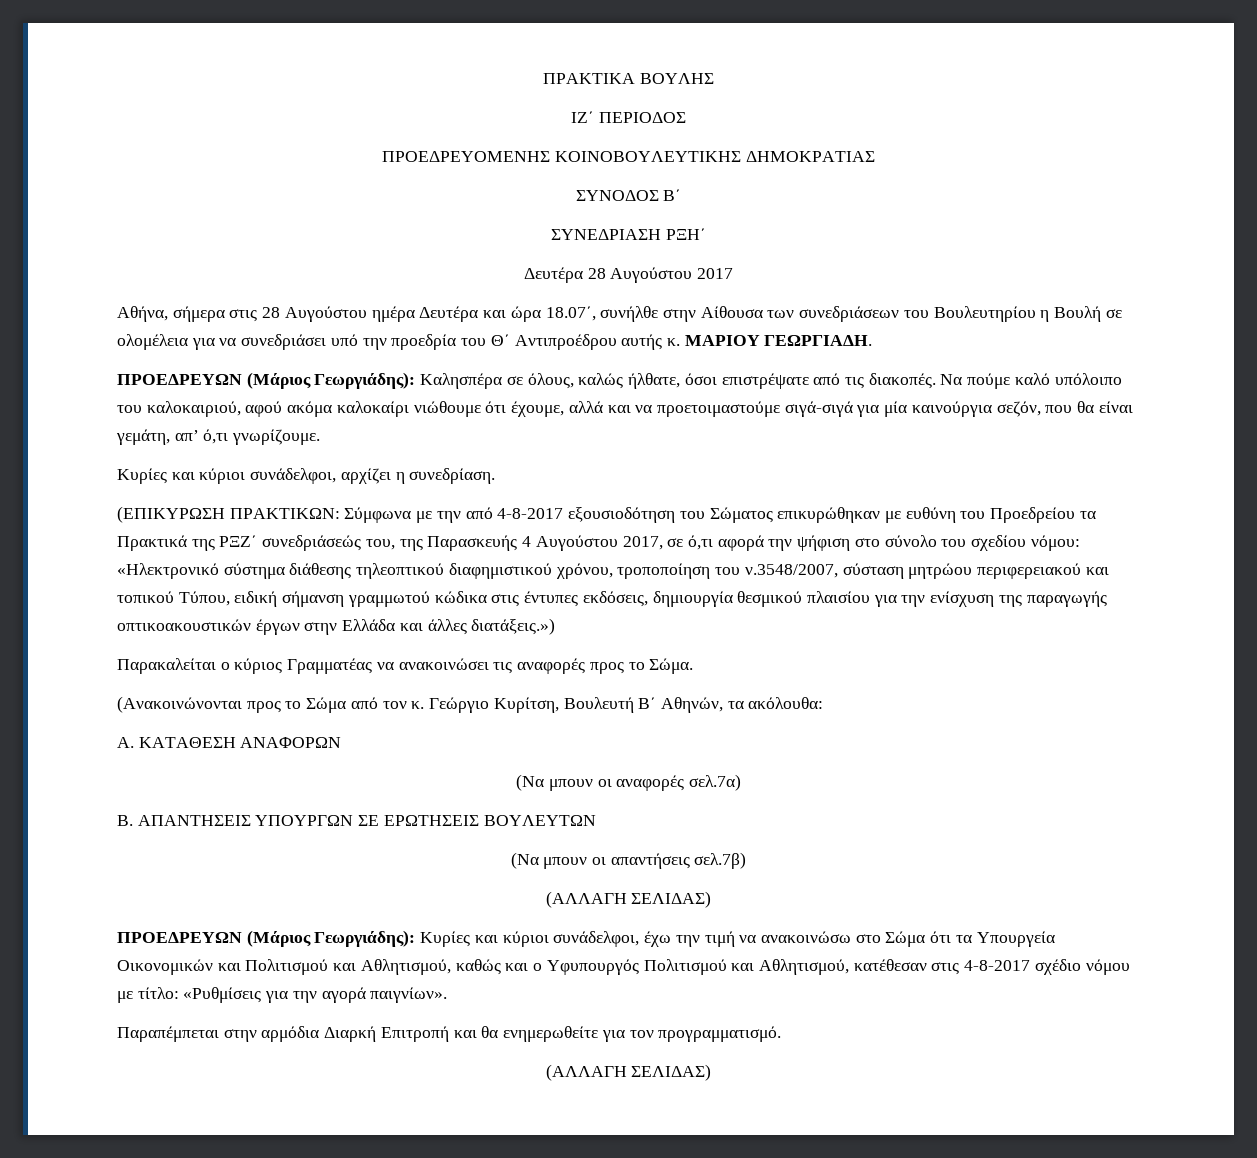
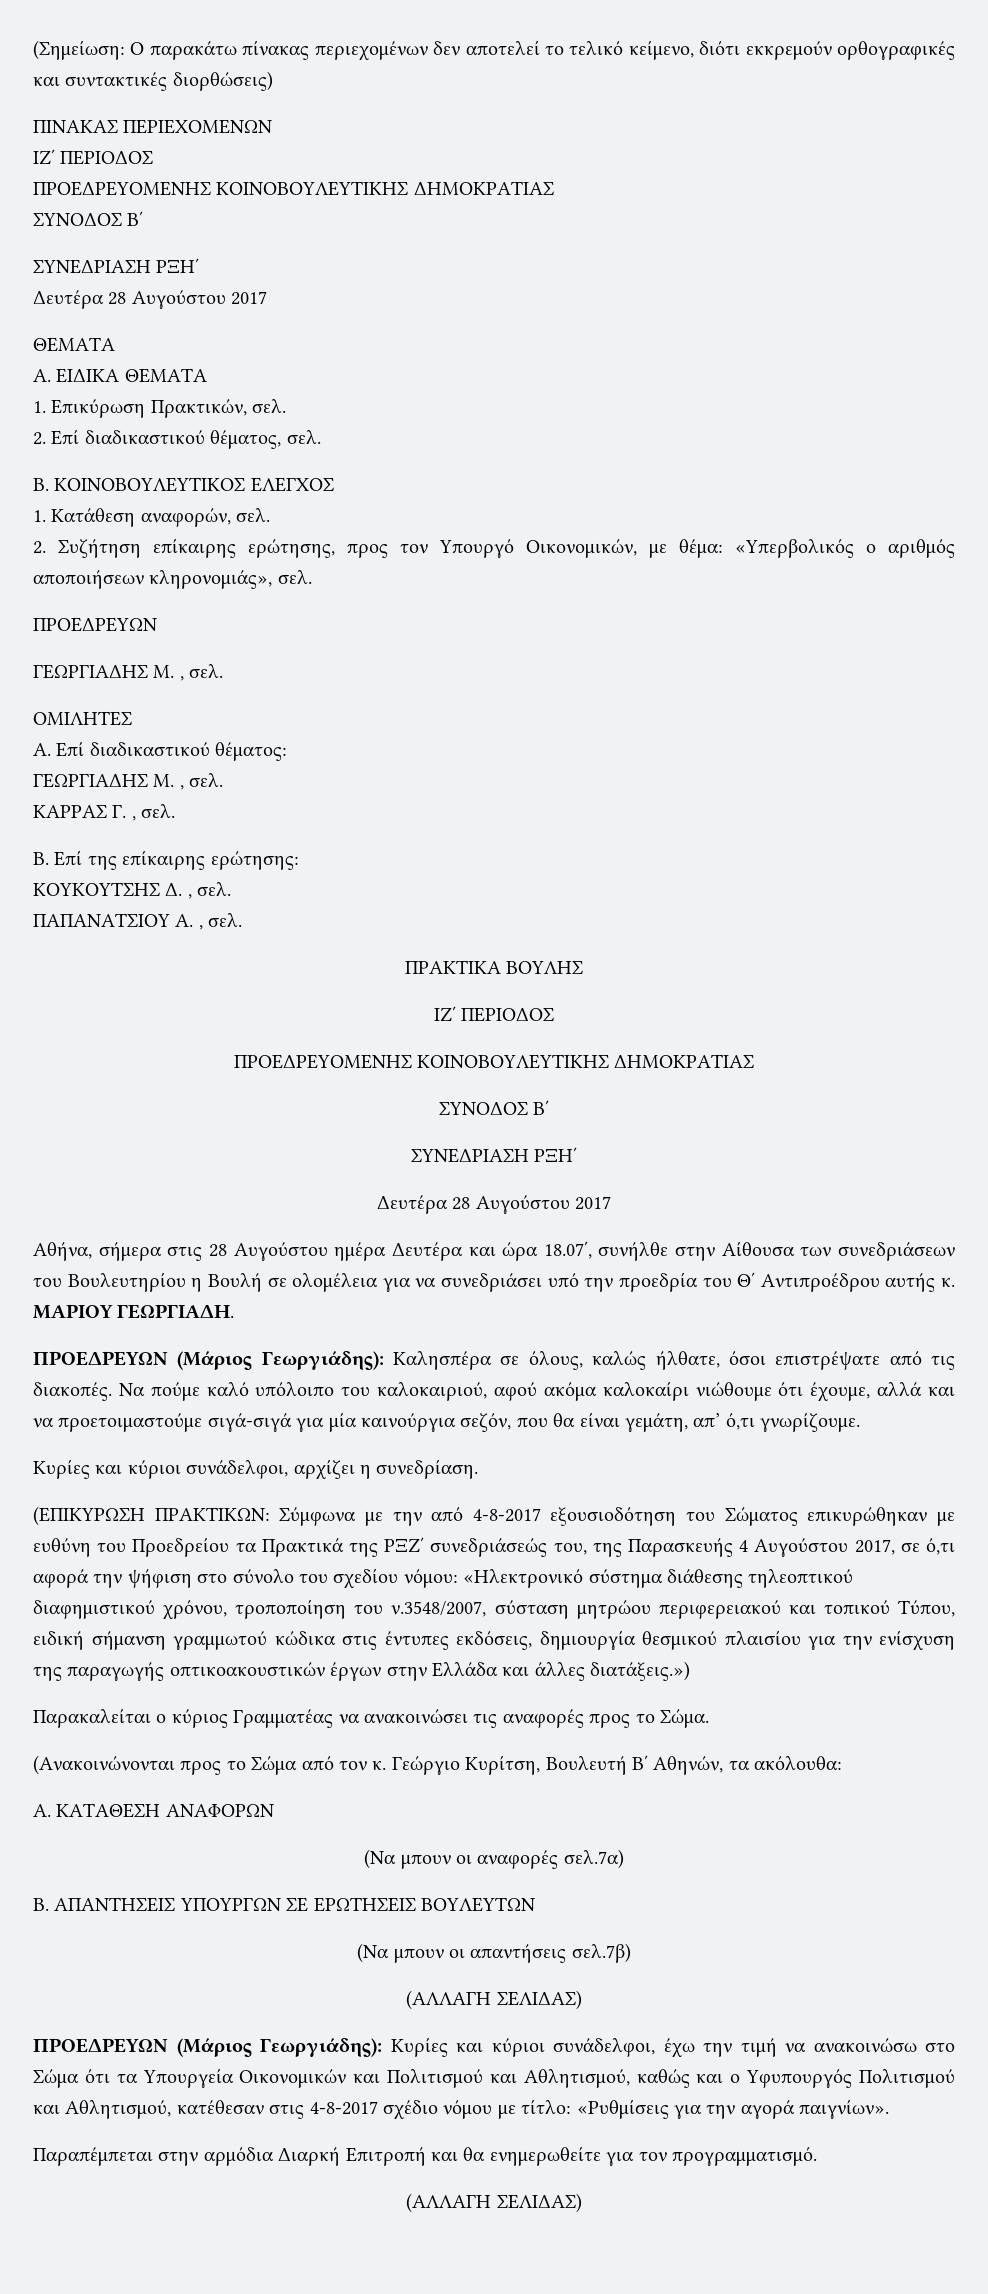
+ (Σημείωση: Ο παρακάτω πίνακας περιεχομένων δεν αποτελεί το τελικό κείμενο, διότι εκκρεμούν ορθογραφικές και συντακτικές διορθώσεις)
+ ΠΙΝΑΚΑΣ ΠΕΡΙΕΧΟΜΕΝΩΝ
+ ΙΖ΄ ΠΕΡΙΟΔΟΣ
+ ΠΡΟΕΔΡΕΥΟΜΕΝΗΣ ΚΟΙΝΟΒΟΥΛΕΥΤΙΚΗΣ ΔΗΜΟΚΡΑΤΙΑΣ
+ ΣΥΝΟΔΟΣ Β΄
+ ΣΥΝΕΔΡΙΑΣΗ ΡΞΗ΄
+ Δευτέρα 28 Αυγούστου 2017
+ ΘΕΜΑΤΑ
+ Α. ΕΙΔΙΚΑ ΘΕΜΑΤΑ
+ 1. Επικύρωση Πρακτικών, σελ.
+ 2. Επί διαδικαστικού θέματος, σελ.
+ Β. ΚΟΙΝΟΒΟΥΛΕΥΤΙΚΟΣ ΕΛΕΓΧΟΣ
+ 1. Κατάθεση αναφορών, σελ.
+ 2. Συζήτηση επίκαιρης ερώτησης, προς τον Υπουργό Οικονομικών, με θέμα: «Υπερβολικός ο αριθμός αποποιήσεων κληρονομιάς», σελ.
+ ΠΡΟΕΔΡΕΥΩΝ
+ ΓΕΩΡΓΙΑΔΗΣ Μ. , σελ.
+ ΟΜΙΛΗΤΕΣ
+ Α. Επί διαδικαστικού θέματος:
+ ΓΕΩΡΓΙΑΔΗΣ Μ. , σελ.
+ ΚΑΡΡΑΣ Γ. , σελ.
+ Β. Επί της επίκαιρης ερώτησης:
+ ΚΟΥΚΟΥΤΣΗΣ Δ. , σελ.
+ ΠΑΠΑΝΑΤΣΙΟΥ Α. , σελ.

